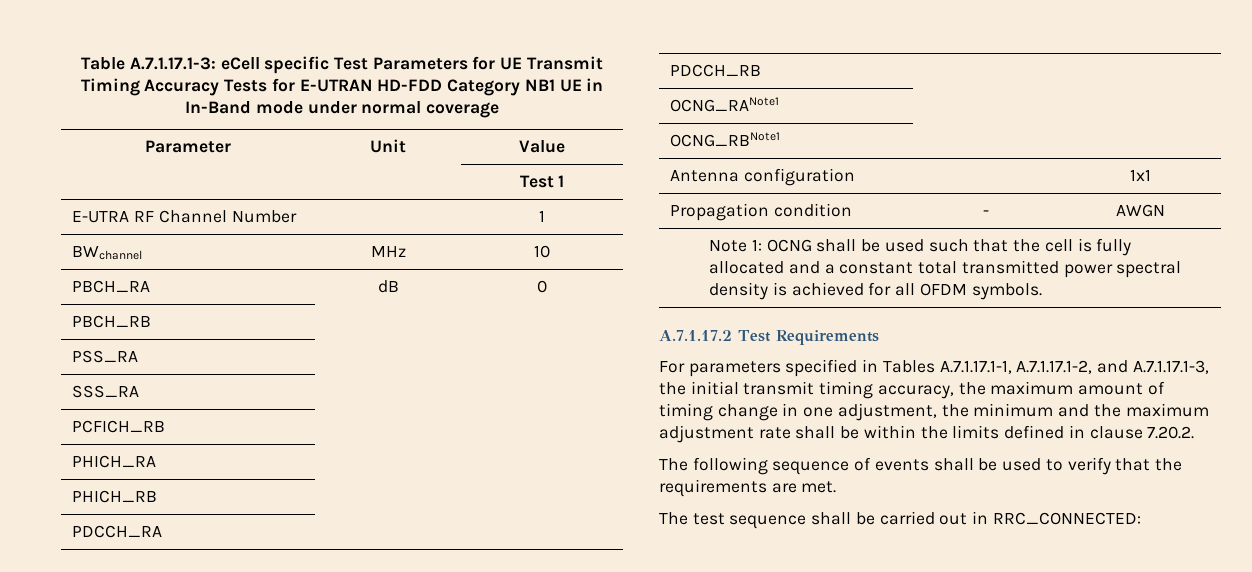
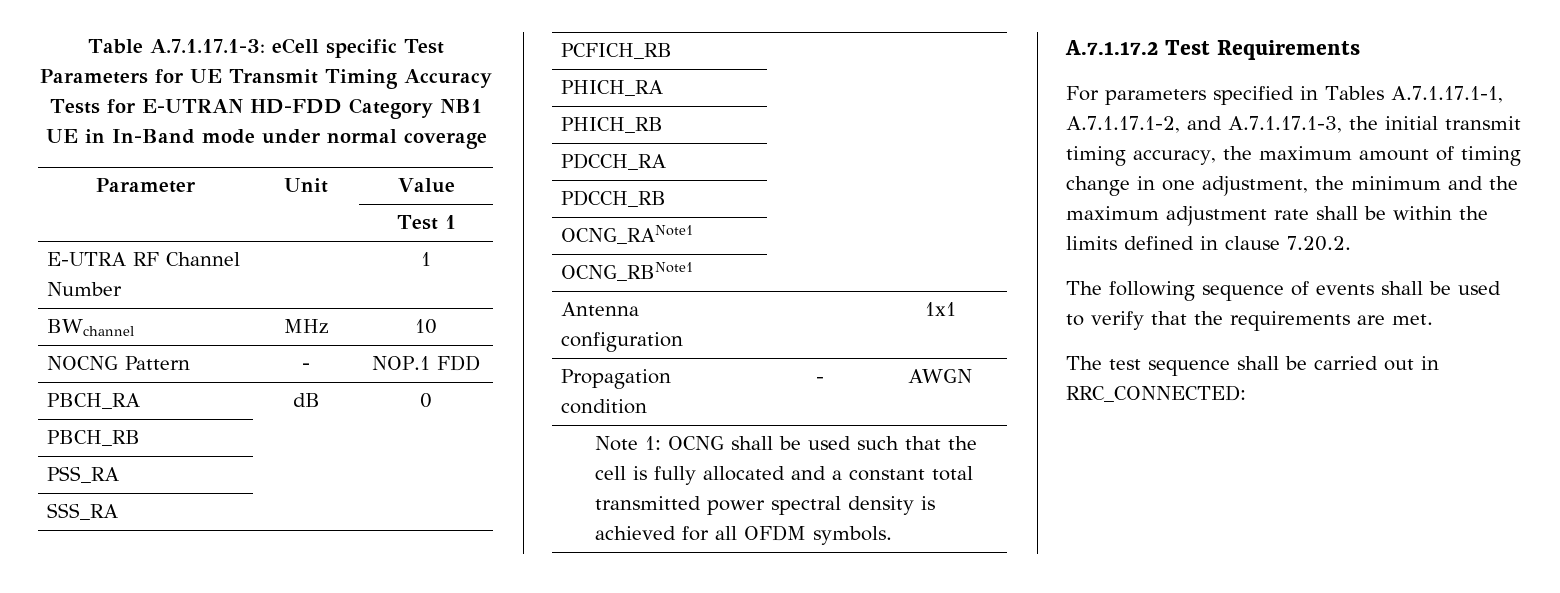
+ NOCNG Pattern | - | NOP.1 FDD

